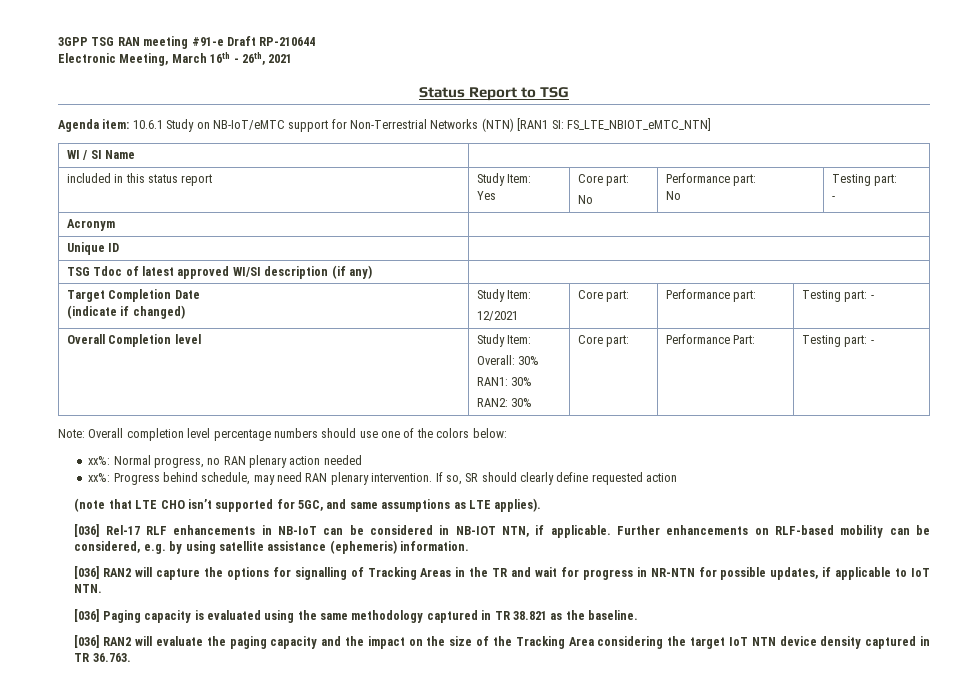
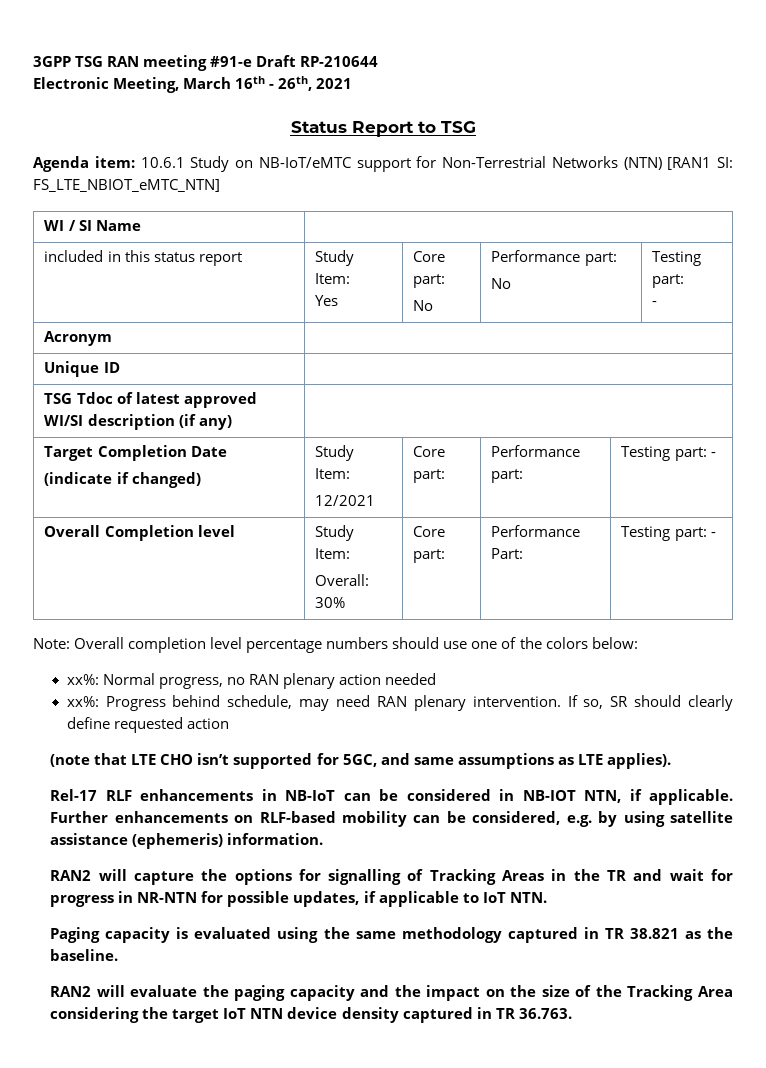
  Overall Completion level | Study Item:
- Overall: 30%
- RAN1: 30%
- RAN2: 30% | Core part: | Performance Part: | Testing part: -
+ Overall: 30% | Core part: | Performance Part: | Testing part: -
- [036] Rel-17 RLF enhancements in NB-IoT can be considered in NB-IOT NTN, if applicable.
+ Rel-17 RLF enhancements in NB-IoT can be considered in NB-IOT NTN, if applicable.
- [036] RAN2 will capture the options for signalling of Tracking Areas in the TR and wait for progress in NR-NTN for possible updates, if applicable to IoT NTN.
+ RAN2 will capture the options for signalling of Tracking Areas in the TR and wait for progress in NR-NTN for possible updates, if applicable to IoT NTN.
- [036] Paging capacity is evaluated using the same methodology captured in TR 38.821 as the baseline.
+ Paging capacity is evaluated using the same methodology captured in TR 38.821 as the baseline.
- [036] RAN2 will evaluate the paging capacity and the impact on the size of the Tracking Area considering the target IoT NTN device density captured in TR 36.763.
+ RAN2 will evaluate the paging capacity and the impact on the size of the Tracking Area considering the target IoT NTN device density captured in TR 36.763.

